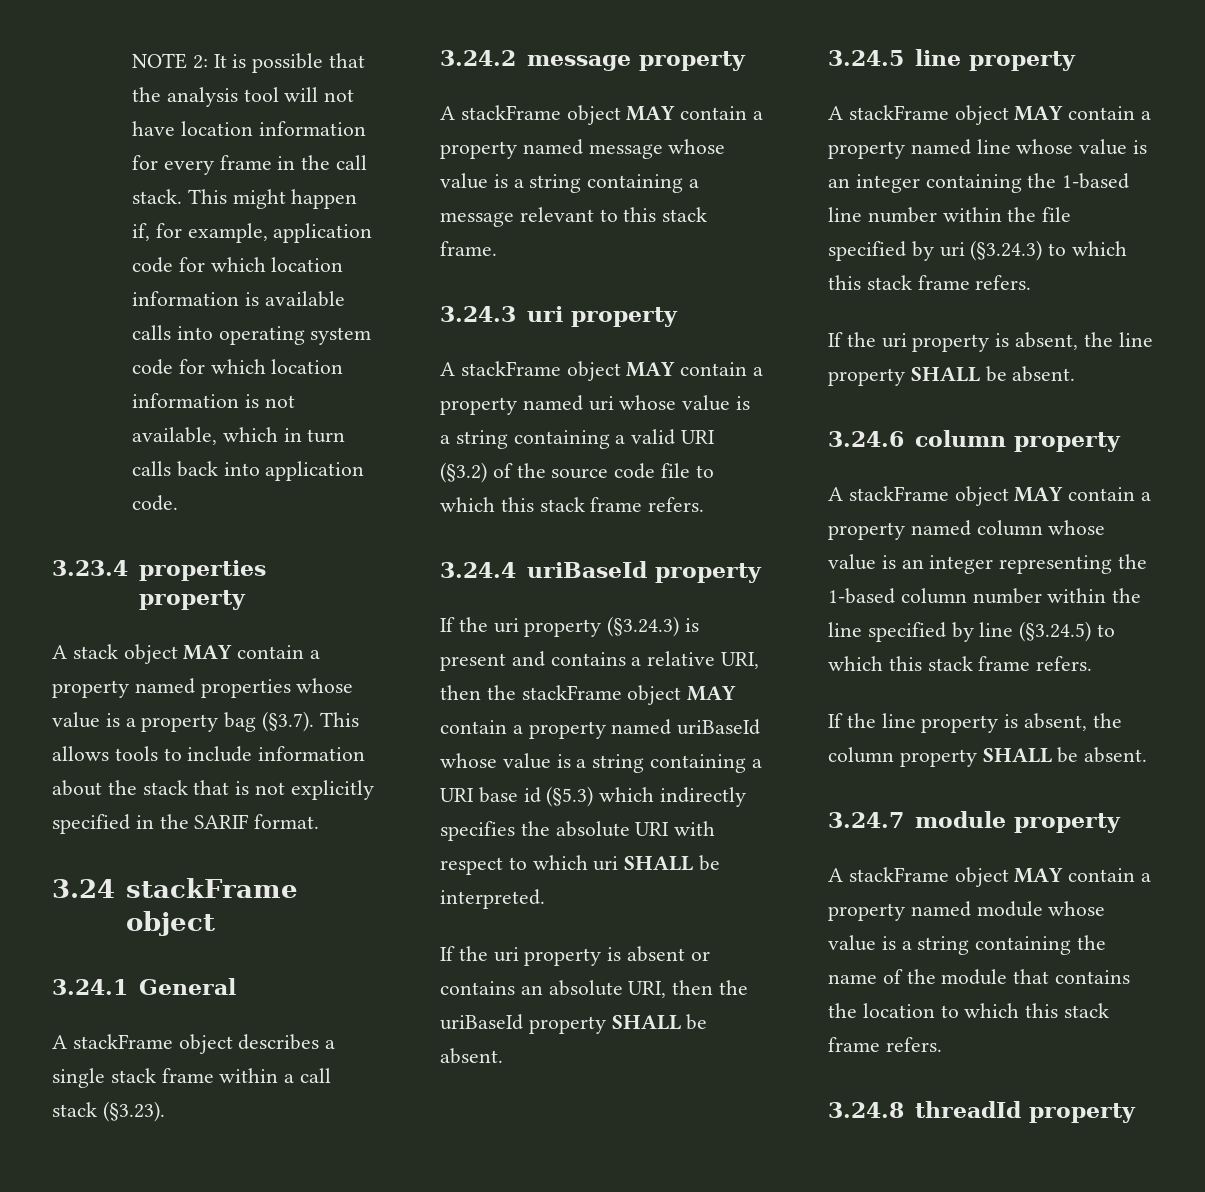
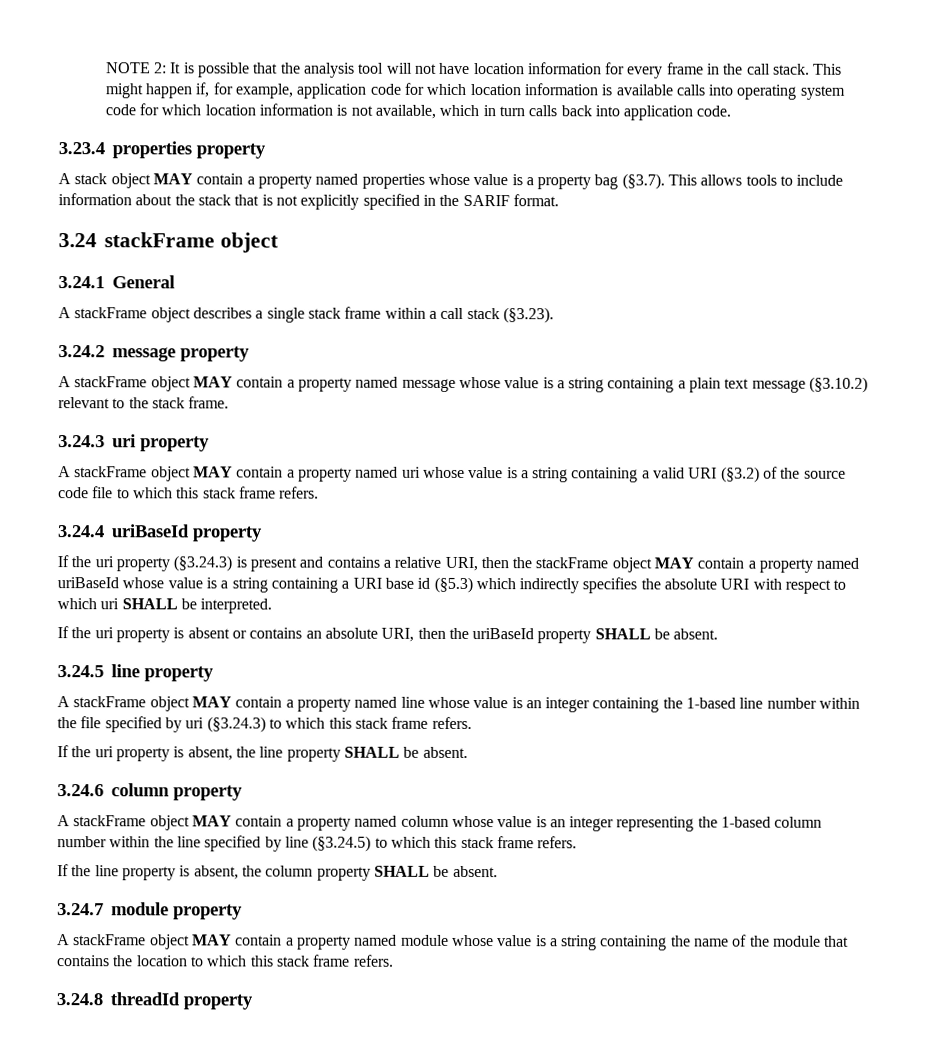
- A stackFrame object MAY contain a property named message whose value is a string containing a message relevant to this stack frame.
+ A stackFrame object MAY contain a property named message whose value is a string containing a plain text message (§3.10.2) relevant to the stack frame.

